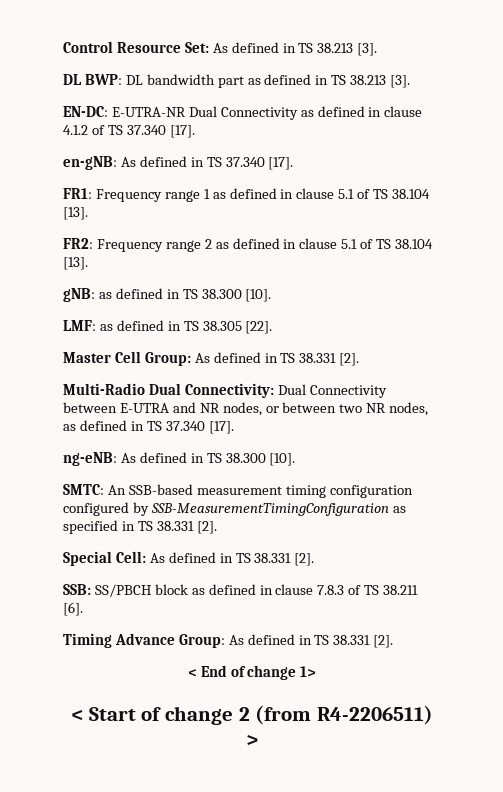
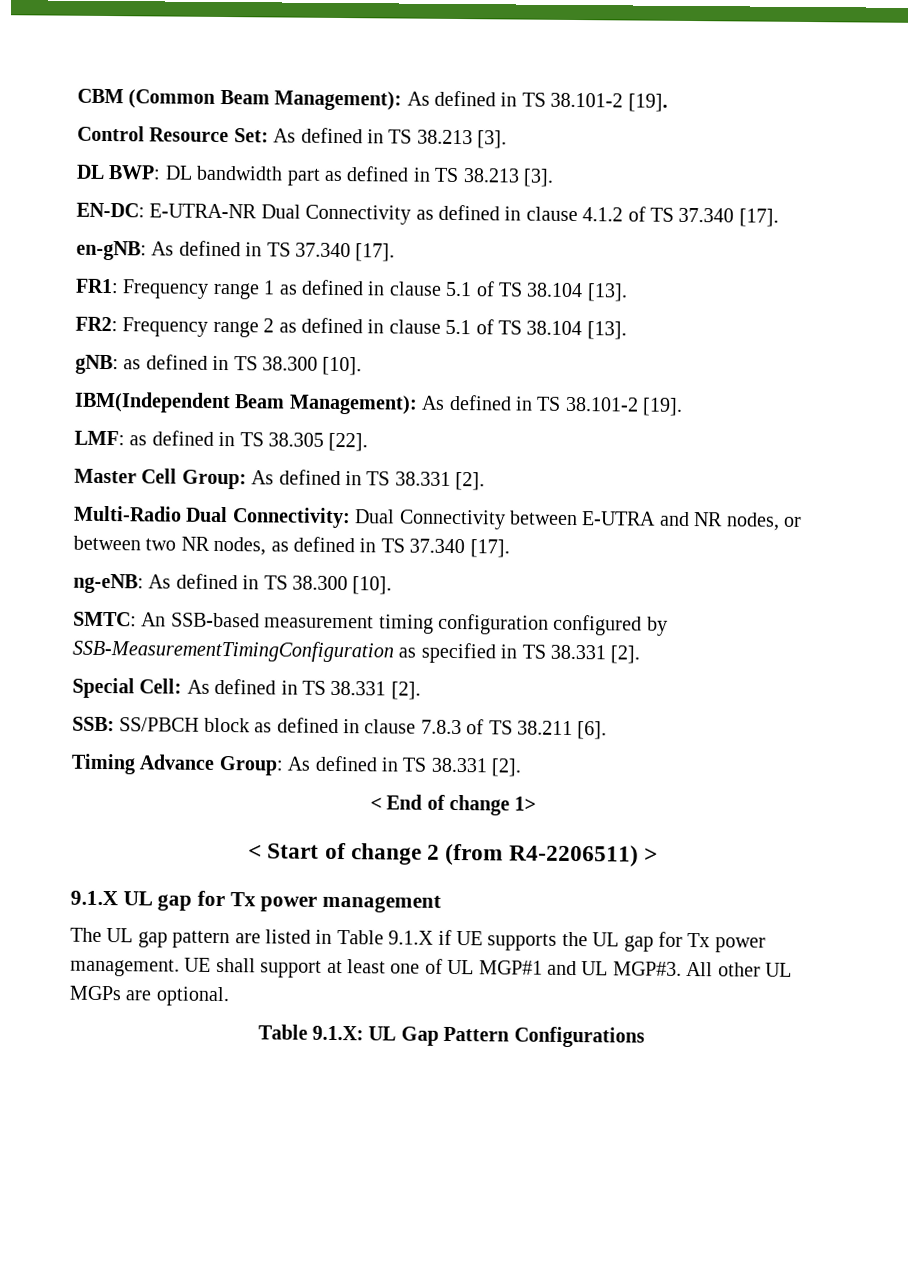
+ CBM (Common Beam Management): As defined in TS 38.101-2 [19].
+ IBM(Independent Beam Management): As defined in TS 38.101-2 [19].
+ 9.1.X UL gap for Tx power management
+ The UL gap pattern are listed in Table 9.1.X if UE supports the UL gap for Tx power management. UE shall support at least one of UL MGP#1 and UL MGP#3. All other UL MGPs are optional.
+ Table 9.1.X: UL Gap Pattern Configurations

